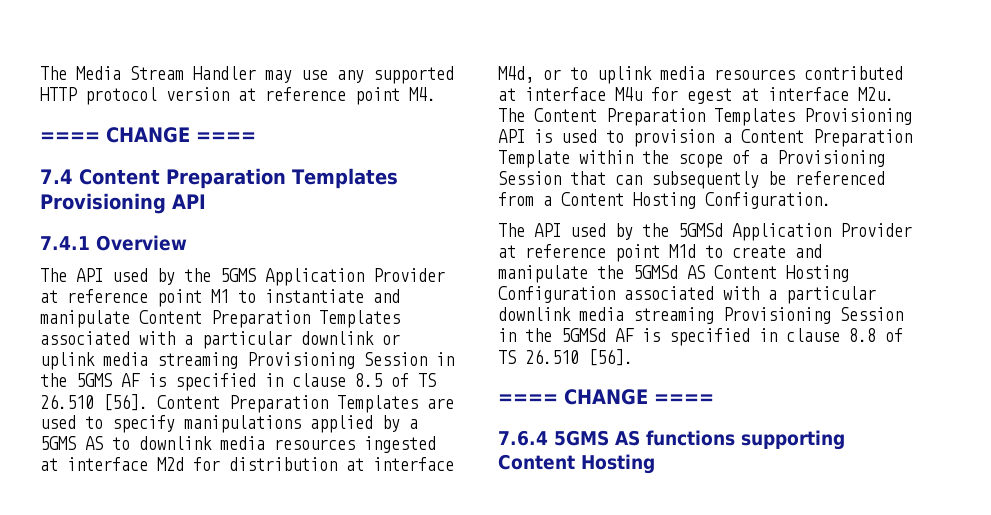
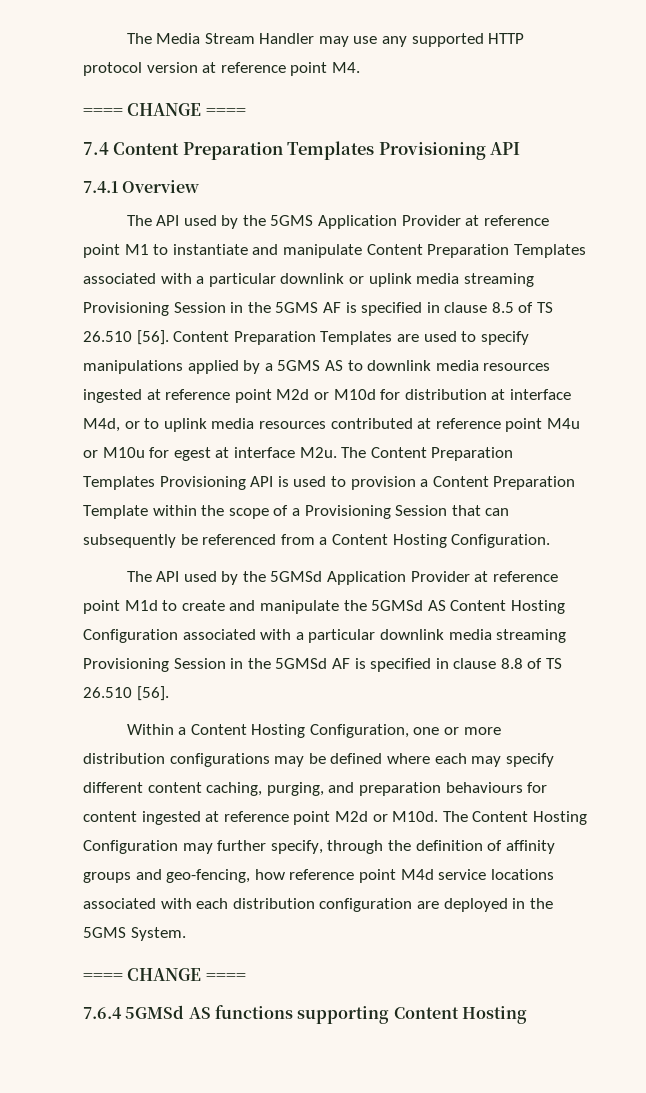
- Content Preparation Templates are used to specify manipulations applied by a 5GMS AS to downlink media resources ingested at interface M2d for distribution at interface M4d, or to uplink media resources contributed at interface M4u for egest at interface M2u. The Content Preparation Templates Provisioning API is used to provision a Content Preparation Template within the scope of a Provisioning Session that can subsequently be referenced from a Content Hosting Configuration.
+ Content Preparation Templates are used to specify manipulations applied by a 5GMS AS to downlink media resources ingested at reference point M2d or M10d for distribution at interface M4d, or to uplink media resources contributed at reference point M4u or M10u for egest at interface M2u. The Content Preparation Templates Provisioning API is used to provision a Content Preparation Template within the scope of a Provisioning Session that can subsequently be referenced from a Content Hosting Configuration.
+ Within a Content Hosting Configuration, one or more distribution configurations may be defined where each may specify different content caching, purging, and preparation behaviours for content ingested at reference point M2d or M10d. The Content Hosting Configuration may further specify, through the definition of affinity groups and geo-fencing, how reference point M4d service locations associated with each distribution configuration are deployed in the 5GMS System.
- 7.6.4 5GMS AS functions supporting Content Hosting
+ 7.6.4 5GMSd AS functions supporting Content Hosting

